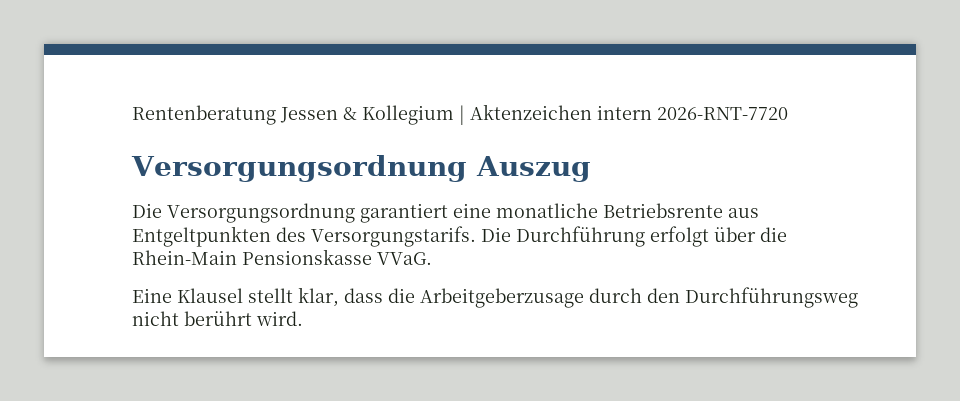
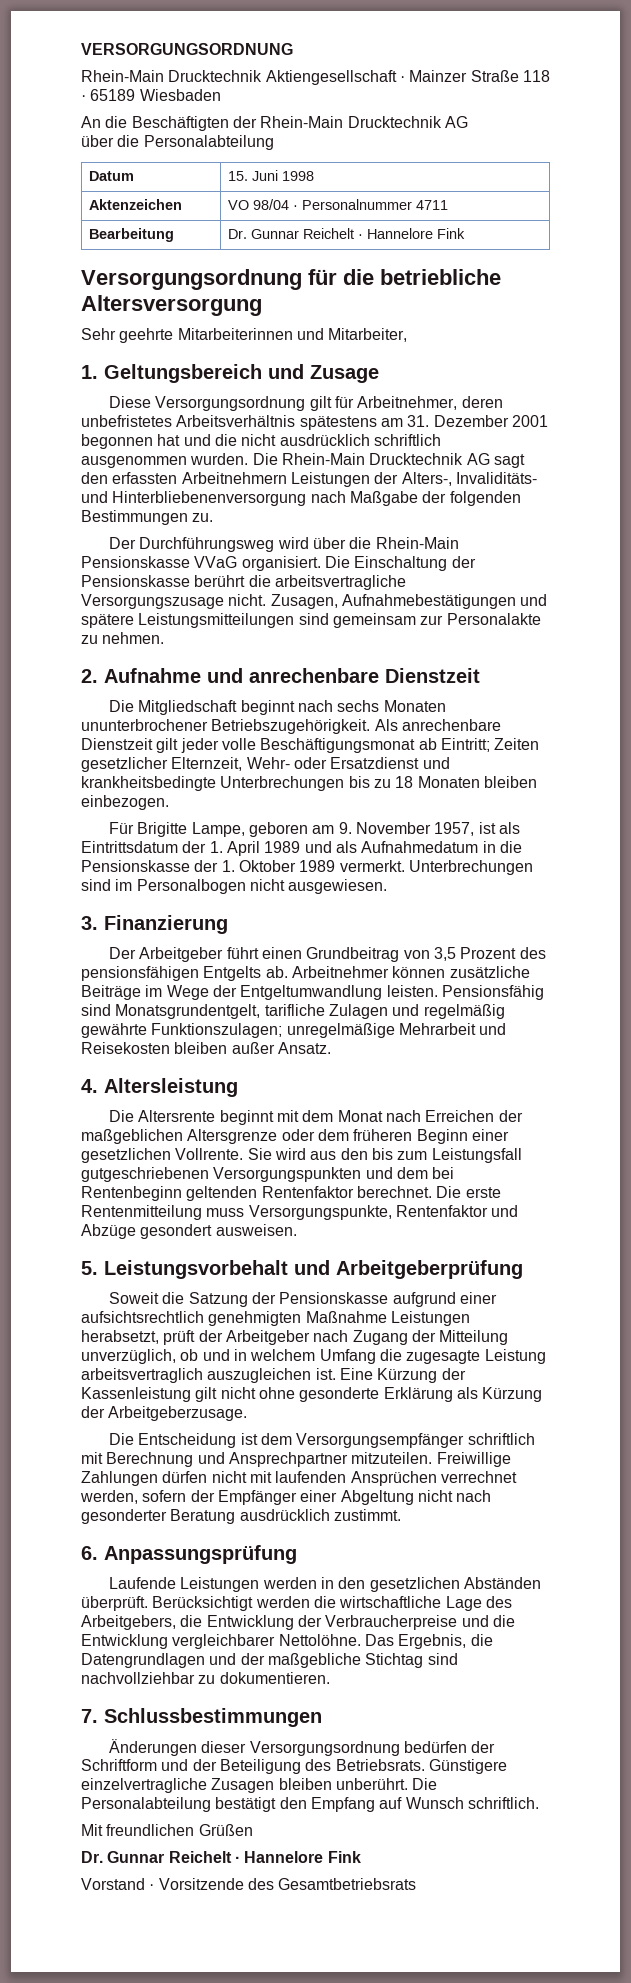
- Rentenberatung Jessen & Kollegium | Aktenzeichen intern 2026-RNT-7720
- Versorgungsordnung Auszug
- Die Versorgungsordnung garantiert eine monatliche Betriebsrente aus Entgeltpunkten des Versorgungstarifs. Die Durchführung erfolgt über die Rhein-Main Pensionskasse VVaG.
- Eine Klausel stellt klar, dass die Arbeitgeberzusage durch den Durchführungsweg nicht berührt wird.
+ VERSORGUNGSORDNUNG
+ Rhein-Main Drucktechnik Aktiengesellschaft · Mainzer Straße 118 · 65189 Wiesbaden
+ An die Beschäftigten der Rhein-Main Drucktechnik AG
+ über die Personalabteilung
+ Datum | 15. Juni 1998
+ Aktenzeichen | VO 98/04 · Personalnummer 4711
+ Bearbeitung | Dr. Gunnar Reichelt · Hannelore Fink
+ Versorgungsordnung für die betriebliche Altersversorgung
+ Sehr geehrte Mitarbeiterinnen und Mitarbeiter,
+ 1. Geltungsbereich und Zusage
+ Diese Versorgungsordnung gilt für Arbeitnehmer, deren unbefristetes Arbeitsverhältnis spätestens am 31. Dezember 2001 begonnen hat und die nicht ausdrücklich schriftlich ausgenommen wurden. Die Rhein-Main Drucktechnik AG sagt den erfassten Arbeitnehmern Leistungen der Alters-, Invaliditäts- und Hinterbliebenenversorgung nach Maßgabe der folgenden Bestimmungen zu.
+ Der Durchführungsweg wird über die Rhein-Main Pensionskasse VVaG organisiert. Die Einschaltung der Pensionskasse berührt die arbeitsvertragliche Versorgungszusage nicht. Zusagen, Aufnahmebestätigungen und spätere Leistungsmitteilungen sind gemeinsam zur Personalakte zu nehmen.
+ 2. Aufnahme und anrechenbare Dienstzeit
+ Die Mitgliedschaft beginnt nach sechs Monaten ununterbrochener Betriebszugehörigkeit. Als anrechenbare Dienstzeit gilt jeder volle Beschäftigungsmonat ab Eintritt; Zeiten gesetzlicher Elternzeit, Wehr- oder Ersatzdienst und krankheitsbedingte Unterbrechungen bis zu 18 Monaten bleiben einbezogen.
+ Für Brigitte Lampe, geboren am 9. November 1957, ist als Eintrittsdatum der 1. April 1989 und als Aufnahmedatum in die Pensionskasse der 1. Oktober 1989 vermerkt. Unterbrechungen sind im Personalbogen nicht ausgewiesen.
+ 3. Finanzierung
+ Der Arbeitgeber führt einen Grundbeitrag von 3,5 Prozent des pensionsfähigen Entgelts ab. Arbeitnehmer können zusätzliche Beiträge im Wege der Entgeltumwandlung leisten. Pensionsfähig sind Monatsgrundentgelt, tarifliche Zulagen und regelmäßig gewährte Funktionszulagen; unregelmäßige Mehrarbeit und Reisekosten bleiben außer Ansatz.
+ 4. Altersleistung
+ Die Altersrente beginnt mit dem Monat nach Erreichen der maßgeblichen Altersgrenze oder dem früheren Beginn einer gesetzlichen Vollrente. Sie wird aus den bis zum Leistungsfall gutgeschriebenen Versorgungspunkten und dem bei Rentenbeginn geltenden Rentenfaktor berechnet. Die erste Rentenmitteilung muss Versorgungspunkte, Rentenfaktor und Abzüge gesondert ausweisen.
+ 5. Leistungsvorbehalt und Arbeitgeberprüfung
+ Soweit die Satzung der Pensionskasse aufgrund einer aufsichtsrechtlich genehmigten Maßnahme Leistungen herabsetzt, prüft der Arbeitgeber nach Zugang der Mitteilung unverzüglich, ob und in welchem Umfang die zugesagte Leistung arbeitsvertraglich auszugleichen ist. Eine Kürzung der Kassenleistung gilt nicht ohne gesonderte Erklärung als Kürzung der Arbeitgeberzusage.
+ Die Entscheidung ist dem Versorgungsempfänger schriftlich mit Berechnung und Ansprechpartner mitzuteilen. Freiwillige Zahlungen dürfen nicht mit laufenden Ansprüchen verrechnet werden, sofern der Empfänger einer Abgeltung nicht nach gesonderter Beratung ausdrücklich zustimmt.
+ 6. Anpassungsprüfung
+ Laufende Leistungen werden in den gesetzlichen Abständen überprüft. Berücksichtigt werden die wirtschaftliche Lage des Arbeitgebers, die Entwicklung der Verbraucherpreise und die Entwicklung vergleichbarer Nettolöhne. Das Ergebnis, die Datengrundlagen und der maßgebliche Stichtag sind nachvollziehbar zu dokumentieren.
+ 7. Schlussbestimmungen
+ Änderungen dieser Versorgungsordnung bedürfen der Schriftform und der Beteiligung des Betriebsrats. Günstigere einzelvertragliche Zusagen bleiben unberührt. Die Personalabteilung bestätigt den Empfang auf Wunsch schriftlich.
+ Mit freundlichen Grüßen
+ Dr. Gunnar Reichelt · Hannelore Fink
+ Vorstand · Vorsitzende des Gesamtbetriebsrats

